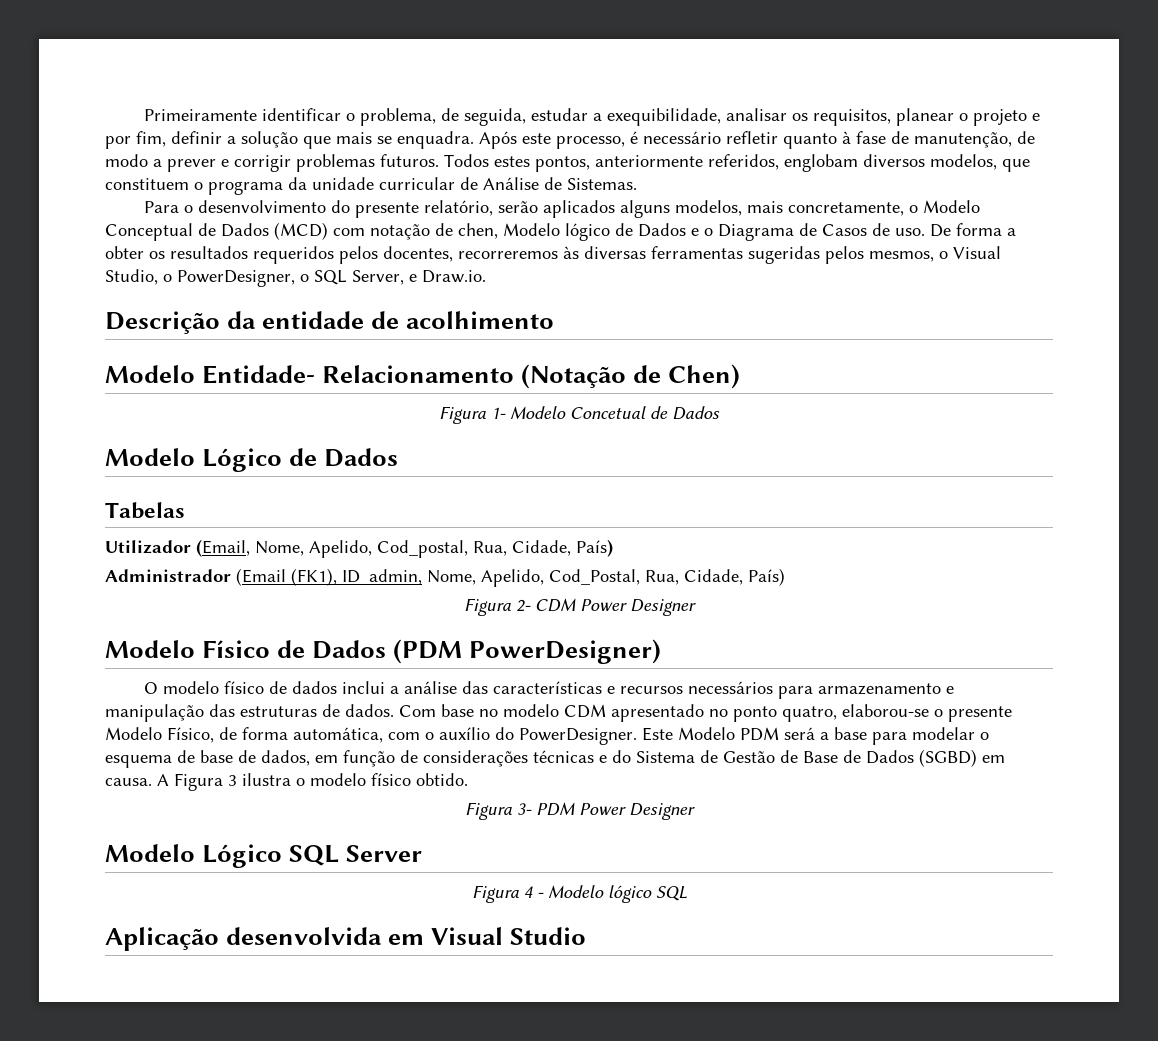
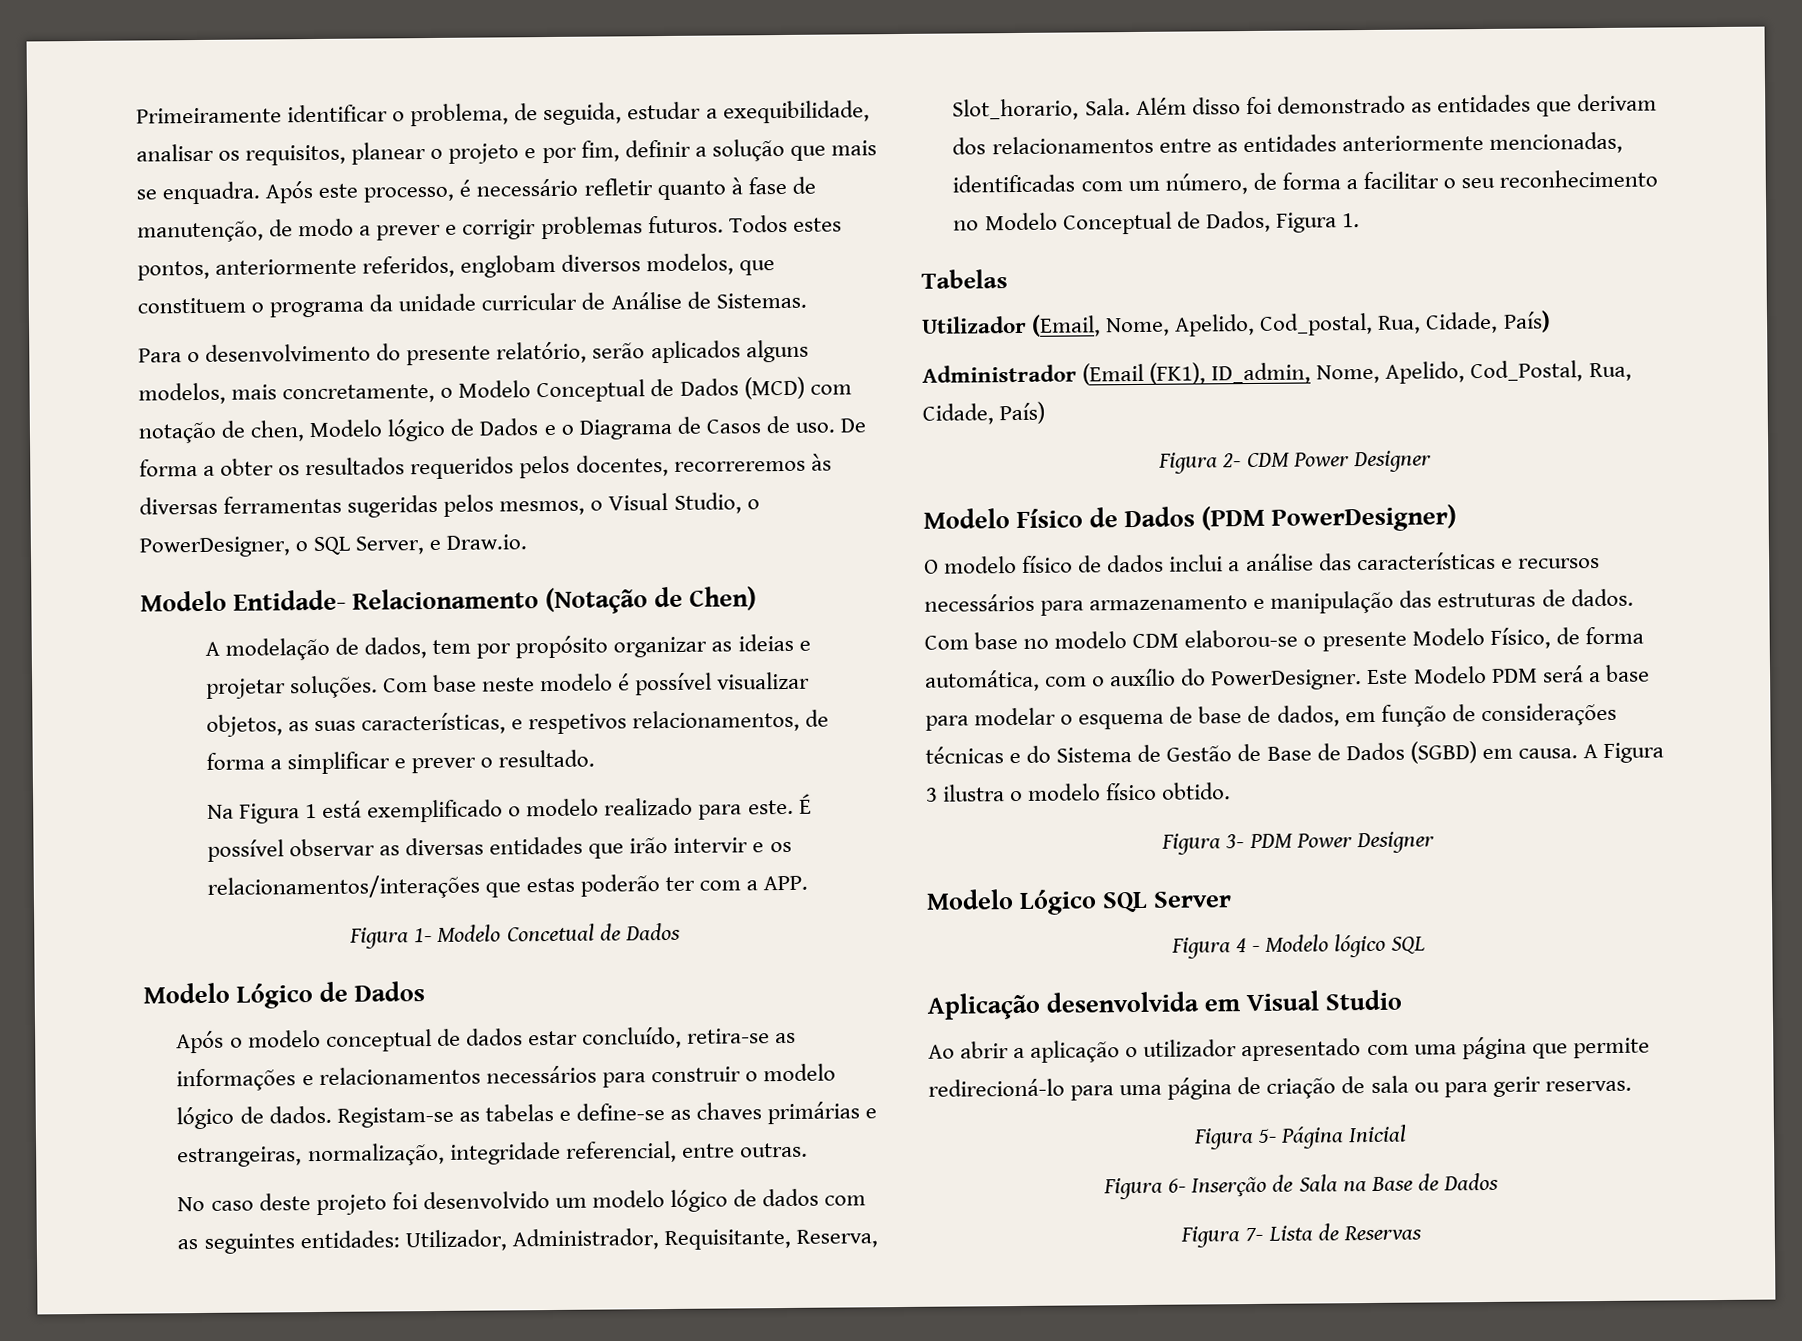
- Descrição da entidade de acolhimento
+ A modelação de dados, tem por propósito organizar as ideias e projetar soluções. Com base neste modelo é possível visualizar objetos, as suas características, e respetivos relacionamentos, de forma a simplificar e prever o resultado.
+ Na Figura 1 está exemplificado o modelo realizado para este. É possível observar as diversas entidades que irão intervir e os relacionamentos/interações que estas poderão ter com a APP.
+ Após o modelo conceptual de dados estar concluído, retira-se as informações e relacionamentos necessários para construir o modelo lógico de dados. Registam-se as tabelas e define-se as chaves primárias e estrangeiras, normalização, integridade referencial, entre outras.
+ No caso deste projeto foi desenvolvido um modelo lógico de dados com as seguintes entidades: Utilizador, Administrador, Requisitante, Reserva, Slot_horario, Sala. Além disso foi demonstrado as entidades que derivam dos relacionamentos entre as entidades anteriormente mencionadas, identificadas com um número, de forma a facilitar o seu reconhecimento no Modelo Conceptual de Dados, Figura 1.
- Com base no modelo CDM apresentado no ponto quatro, elaborou-se o presente Modelo Físico, de forma automática, com o auxílio do PowerDesigner.
+ Com base no modelo CDM elaborou-se o presente Modelo Físico, de forma automática, com o auxílio do PowerDesigner.
+ Ao abrir a aplicação o utilizador apresentado com uma página que permite redirecioná-lo para uma página de criação de sala ou para gerir reservas.
+ Figura 5- Página Inicial
+ Figura 6- Inserção de Sala na Base de Dados
+ Figura 7- Lista de Reservas

